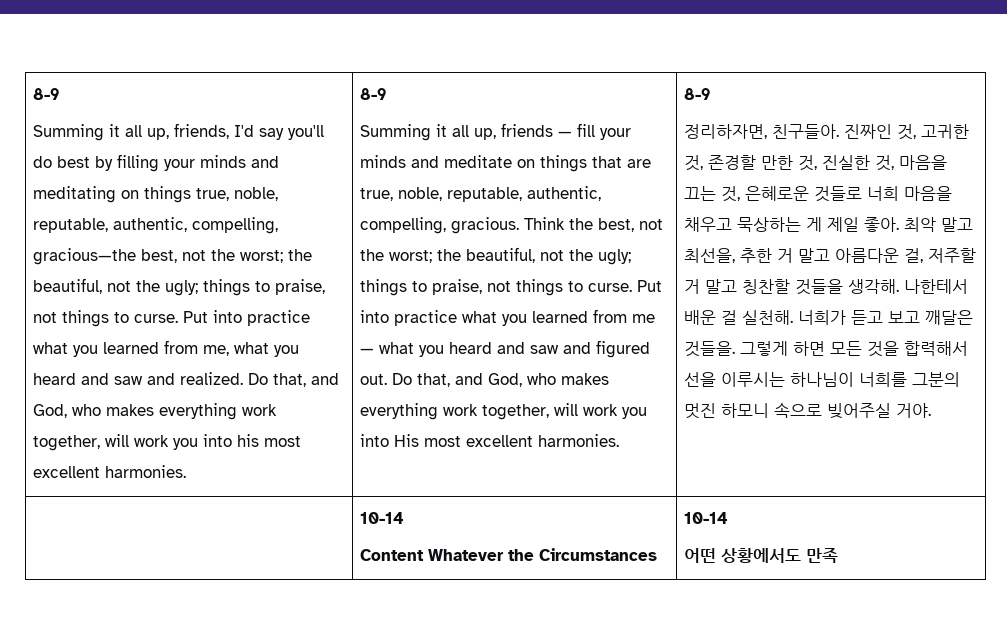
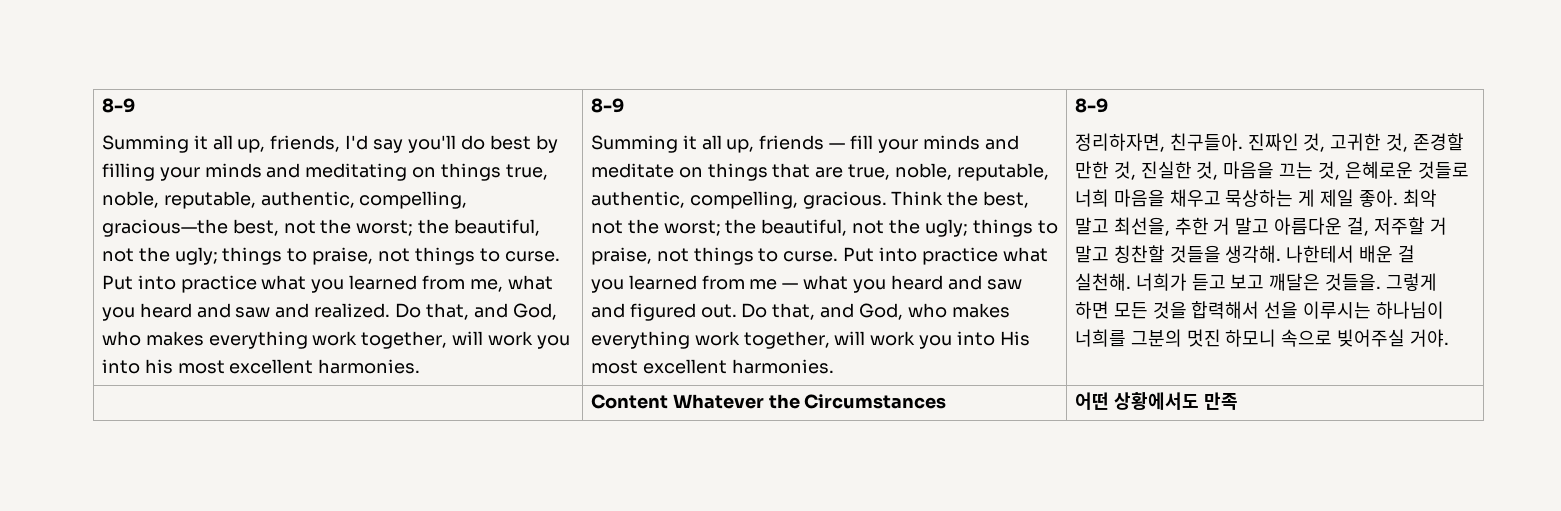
  그렇게 하면 모든 것을 합력해서 선을 이루시는 하나님이 너희를 그분의 멋진 하모니 속으로 빚어주실 거야.
- | 10-14
- Content Whatever the Circumstances | 10-14
- 어떤 상황에서도 만족
+ | Content Whatever the Circumstances | 어떤 상황에서도 만족

